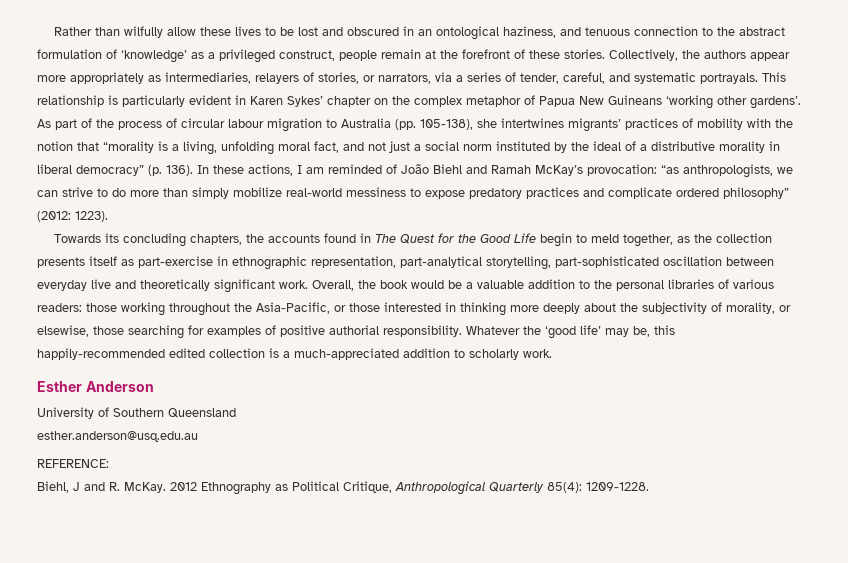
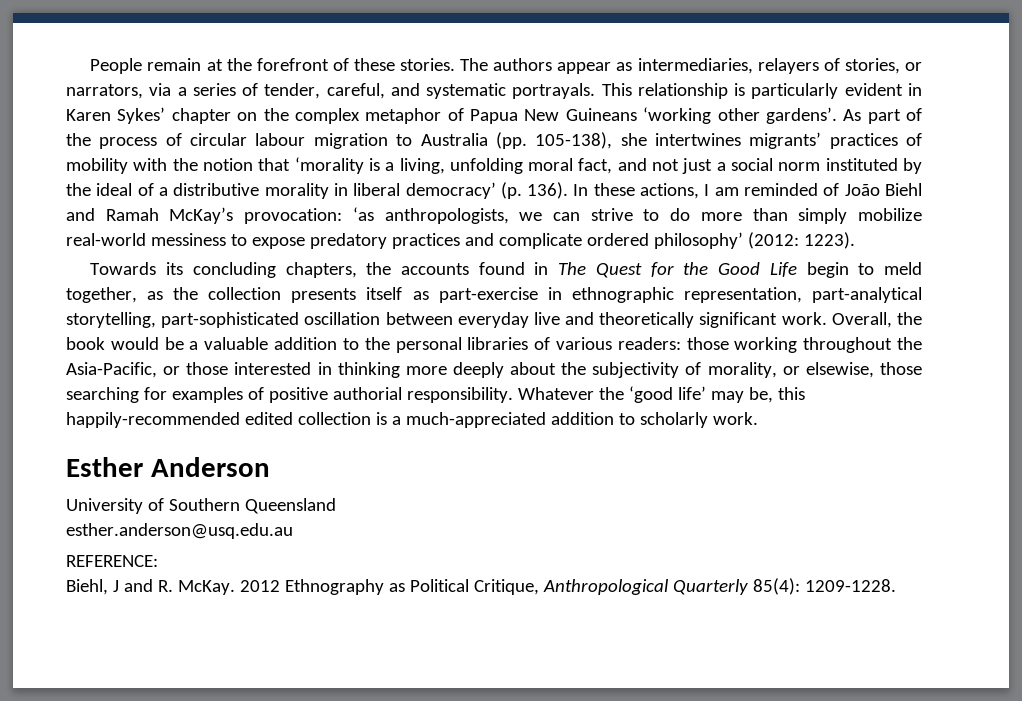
- Rather than wilfully allow these lives to be lost and obscured in an ontological haziness, and tenuous connection to the abstract formulation of ‘knowledge’ as a privileged construct, people remain at the forefront of these stories.
+ People remain at the forefront of these stories.
- Collectively, the authors appear more appropriately as intermediaries, relayers of stories, or narrators, via a series of tender, careful, and systematic portrayals.
+ The authors appear as intermediaries, relayers of stories, or narrators, via a series of tender, careful, and systematic portrayals.
- As part of the process of circular labour migration to Australia (pp. 105-138), she intertwines migrants’ practices of mobility with the notion that “morality is a living, unfolding moral fact, and not just a social norm instituted by the ideal of a distributive morality in liberal democracy” (p. 136).
+ As part of the process of circular labour migration to Australia (pp. 105-138), she intertwines migrants’ practices of mobility with the notion that ‘morality is a living, unfolding moral fact, and not just a social norm instituted by the ideal of a distributive morality in liberal democracy’ (p. 136).
- In these actions, I am reminded of João Biehl and Ramah McKay’s provocation: “as anthropologists, we can strive to do more than simply mobilize real-world messiness to expose predatory practices and complicate ordered philosophy” (2012: 1223).
+ In these actions, I am reminded of João Biehl and Ramah McKay’s provocation: ‘as anthropologists, we can strive to do more than simply mobilize real-world messiness to expose predatory practices and complicate ordered philosophy’ (2012: 1223).

